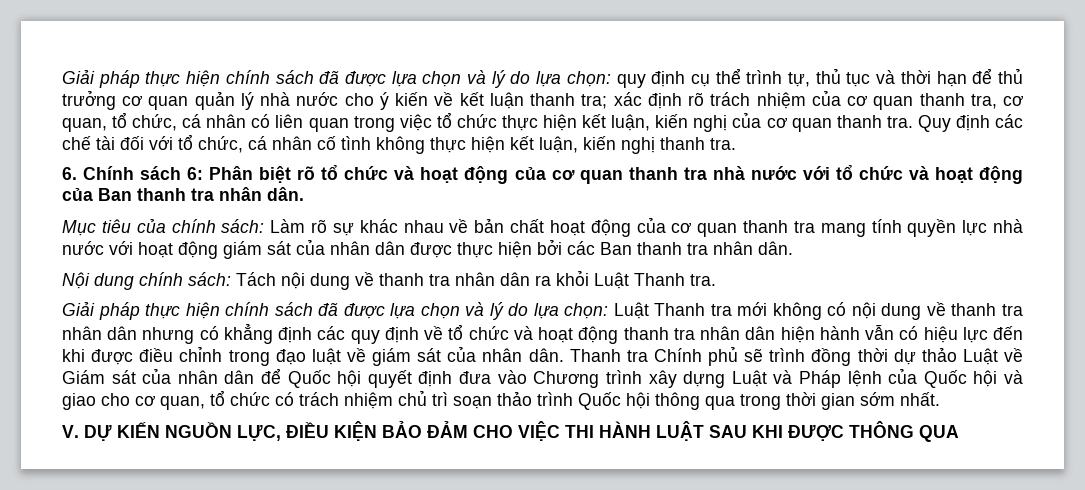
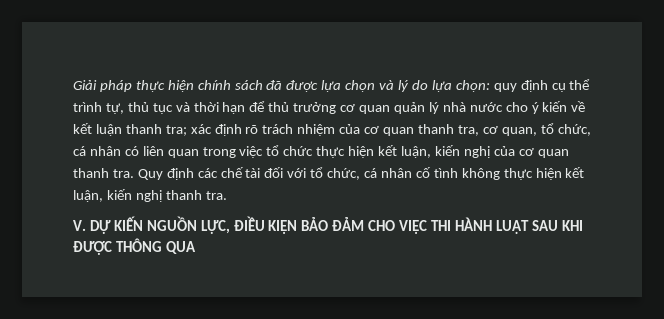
- 6. Chính sách 6: Phân biệt rõ tổ chức và hoạt động của cơ quan thanh tra nhà nước với tổ chức và hoạt động của Ban thanh tra nhân dân.
- Mục tiêu của chính sách: Làm rõ sự khác nhau về bản chất hoạt động của cơ quan thanh tra mang tính quyền lực nhà nước với hoạt động giám sát của nhân dân được thực hiện bởi các Ban thanh tra nhân dân.
- Nội dung chính sách: Tách nội dung về thanh tra nhân dân ra khỏi Luật Thanh tra.
- Giải pháp thực hiện chính sách đã được lựa chọn và lý do lựa chọn: Luật Thanh tra mới không có nội dung về thanh tra nhân dân nhưng có khẳng định các quy định về tổ chức và hoạt động thanh tra nhân dân hiện hành vẫn có hiệu lực đến khi được điều chỉnh trong đạo luật về giám sát của nhân dân. Thanh tra Chính phủ sẽ trình đồng thời dự thảo Luật về Giám sát của nhân dân để Quốc hội quyết định đưa vào Chương trình xây dựng Luật và Pháp lệnh của Quốc hội và giao cho cơ quan, tổ chức có trách nhiệm chủ trì soạn thảo trình Quốc hội thông qua trong thời gian sớm nhất.

